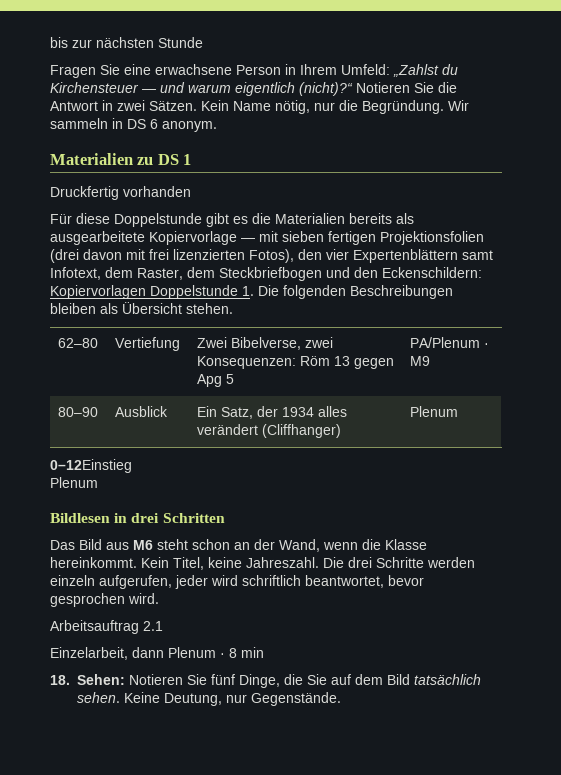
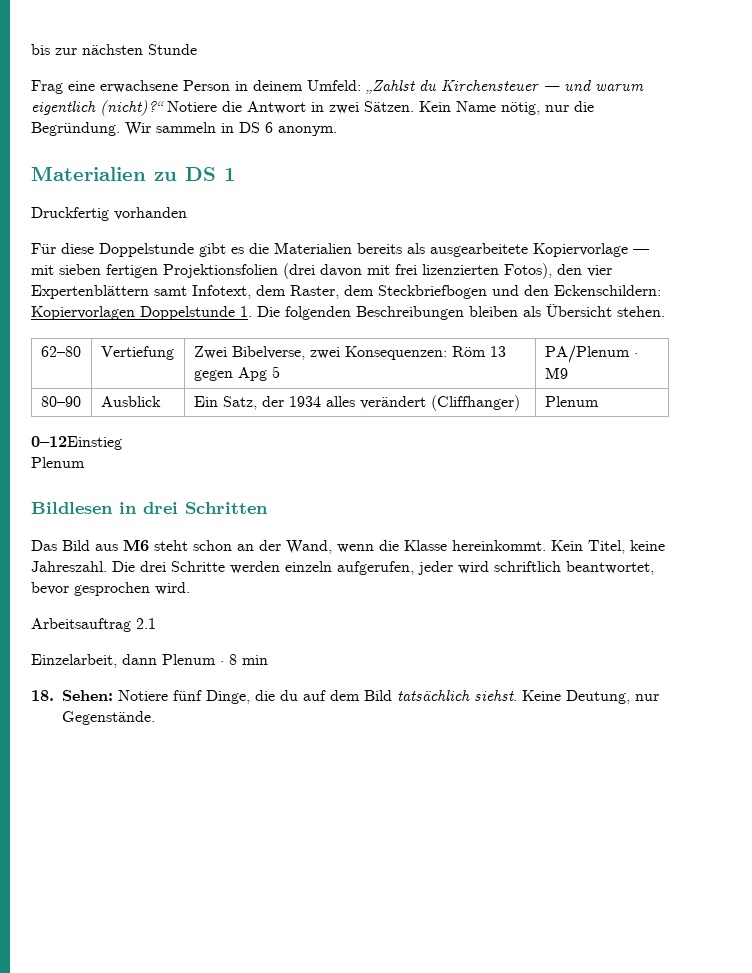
- Fragen Sie eine erwachsene Person in Ihrem Umfeld: „Zahlst du Kirchensteuer — und warum eigentlich (nicht)?“ Notieren Sie die Antwort in zwei Sätzen.
+ Frag eine erwachsene Person in deinem Umfeld: „Zahlst du Kirchensteuer — und warum eigentlich (nicht)?“ Notiere die Antwort in zwei Sätzen.
- 18. Sehen: Notieren Sie fünf Dinge, die Sie auf dem Bild tatsächlich sehen.
+ 18. Sehen: Notiere fünf Dinge, die du auf dem Bild tatsächlich siehst.

